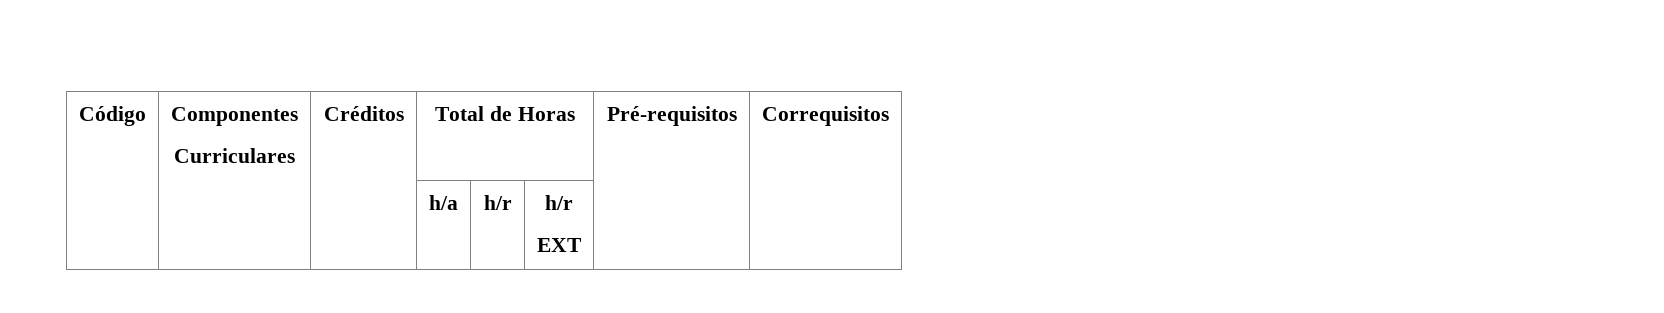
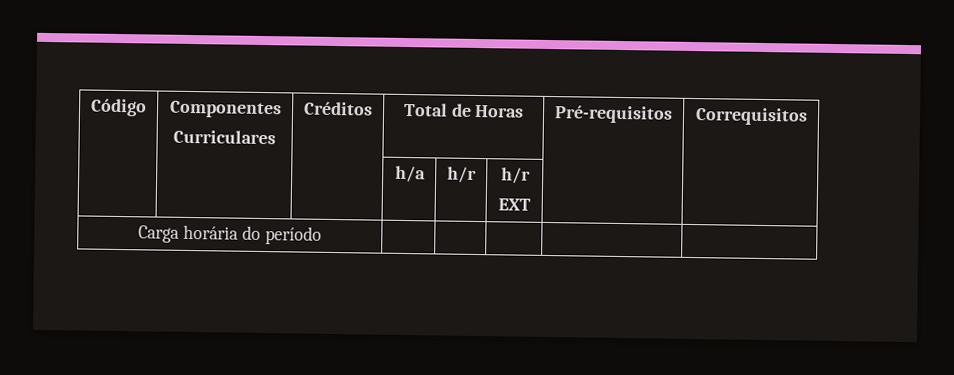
+ Carga horária do período | | | | |

